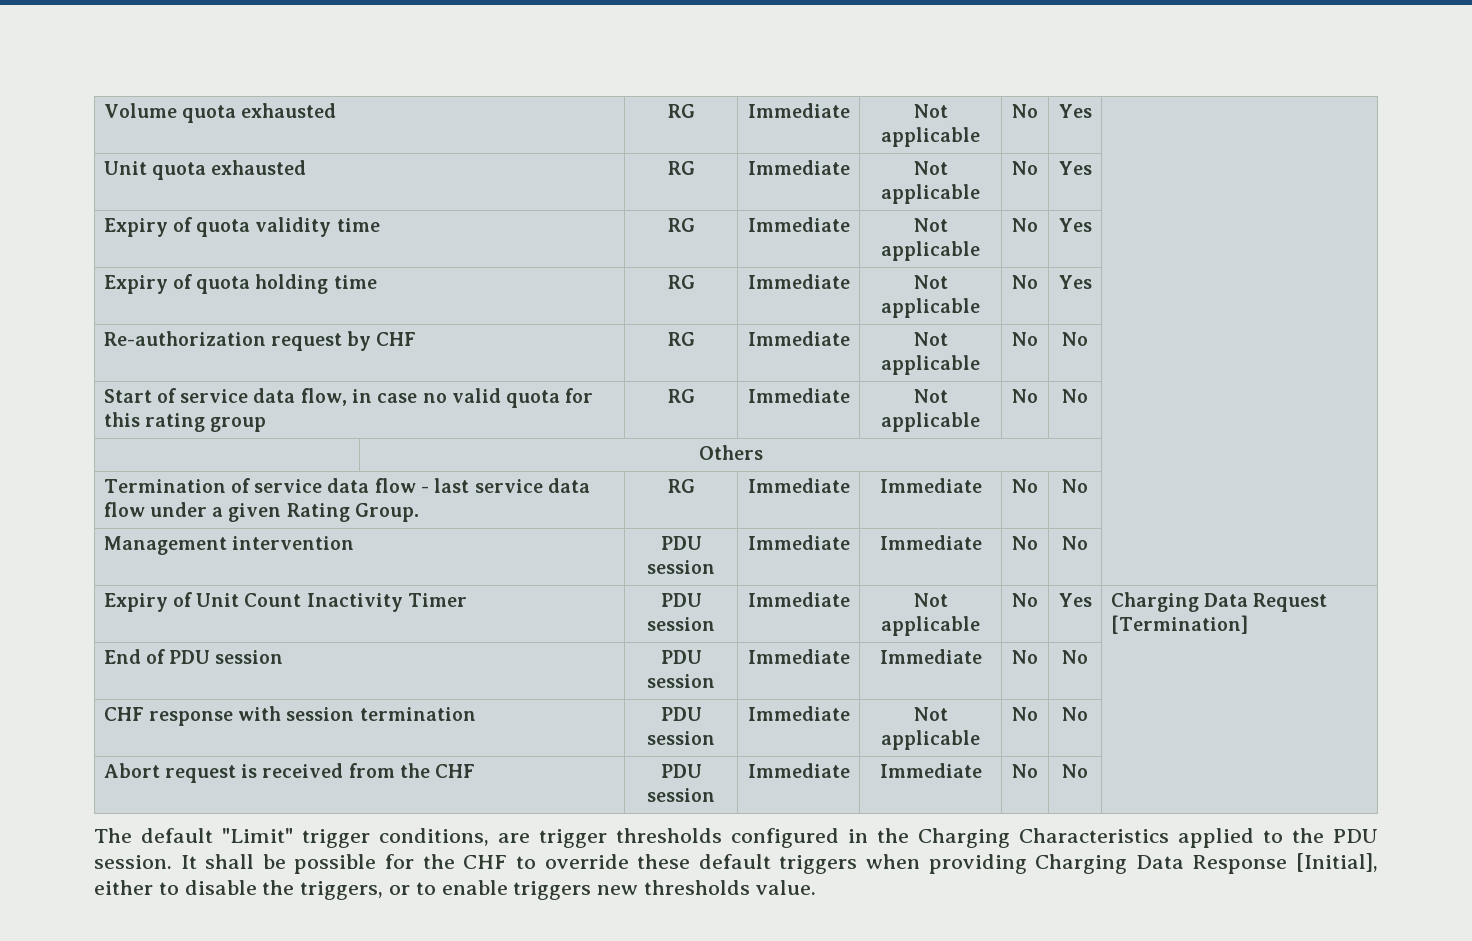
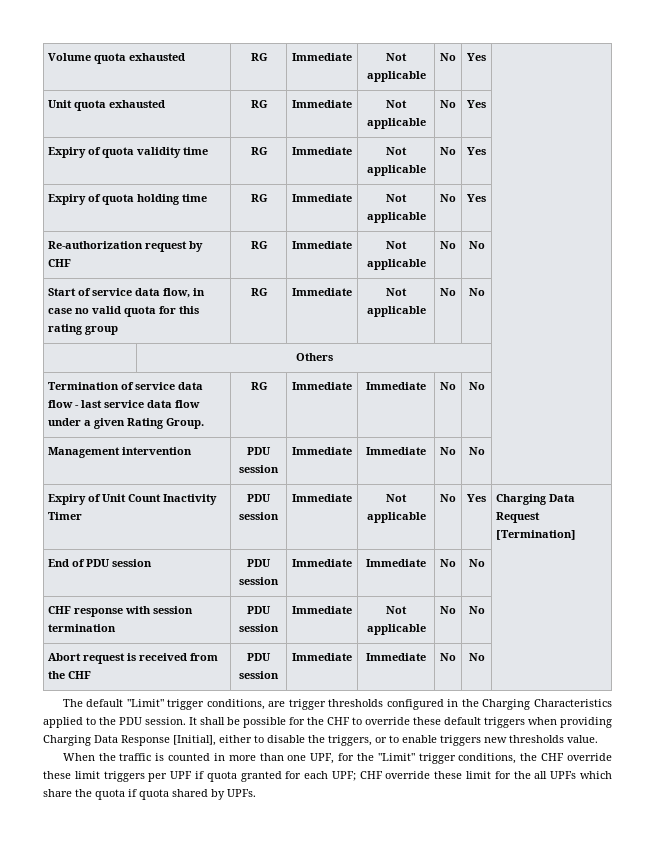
+ When the traffic is counted in more than one UPF, for the "Limit" trigger conditions, the CHF override these limit triggers per UPF if quota granted for each UPF; CHF override these limit for the all UPFs which share the quota if quota shared by UPFs.

